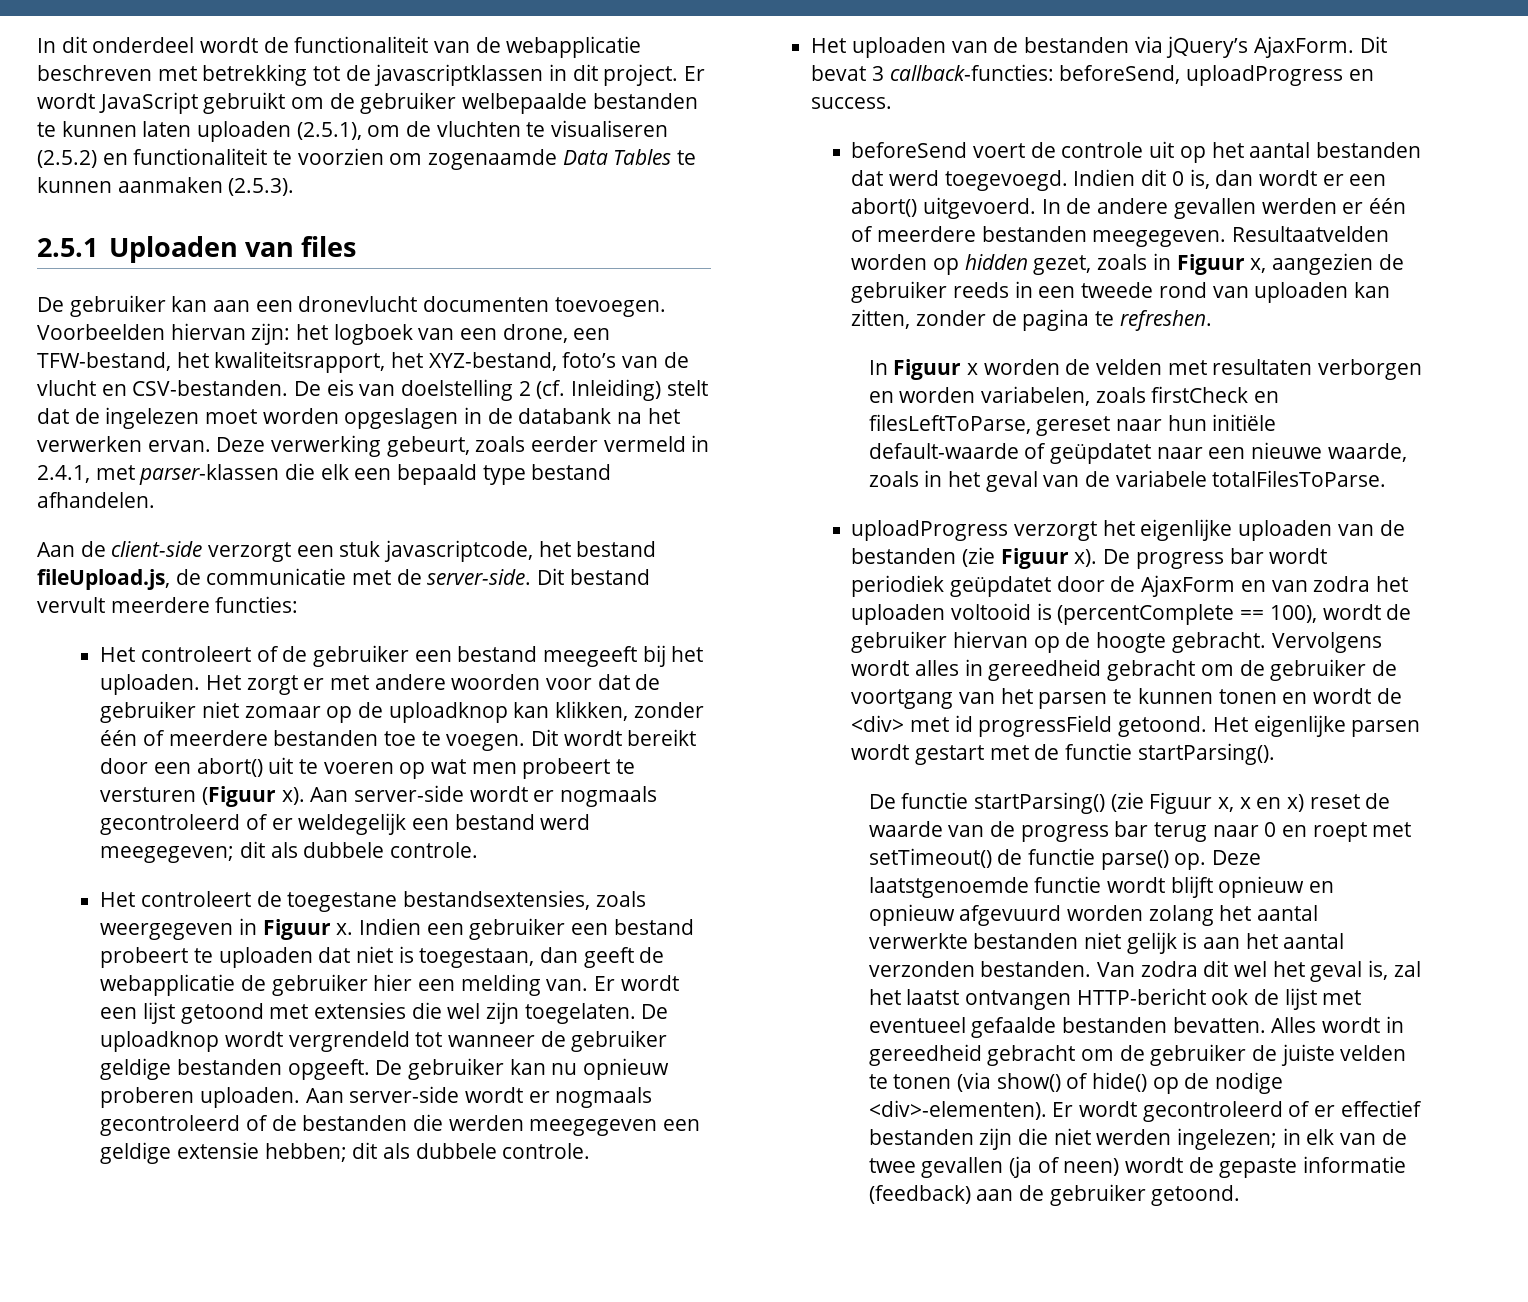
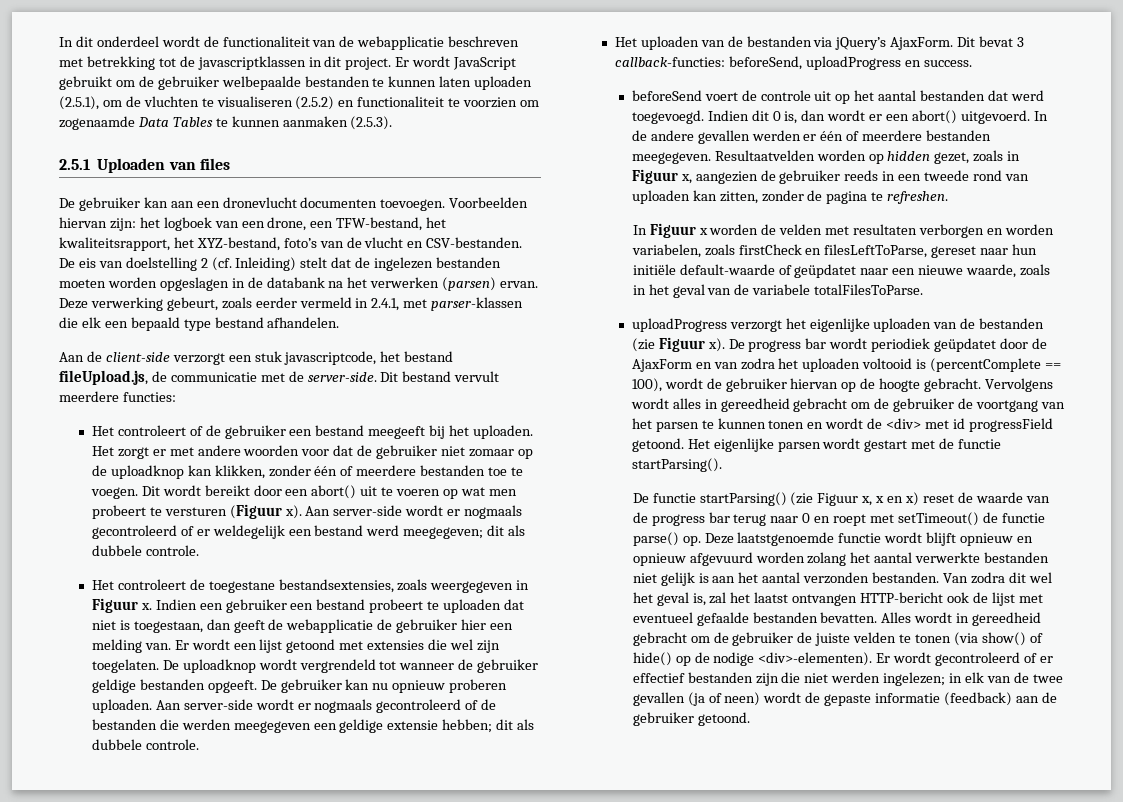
- De eis van doelstelling 2 (cf. Inleiding) stelt dat de ingelezen moet worden opgeslagen in de databank na het verwerken ervan.
+ De eis van doelstelling 2 (cf. Inleiding) stelt dat de ingelezen bestanden moeten worden opgeslagen in de databank na het verwerken (parsen) ervan.

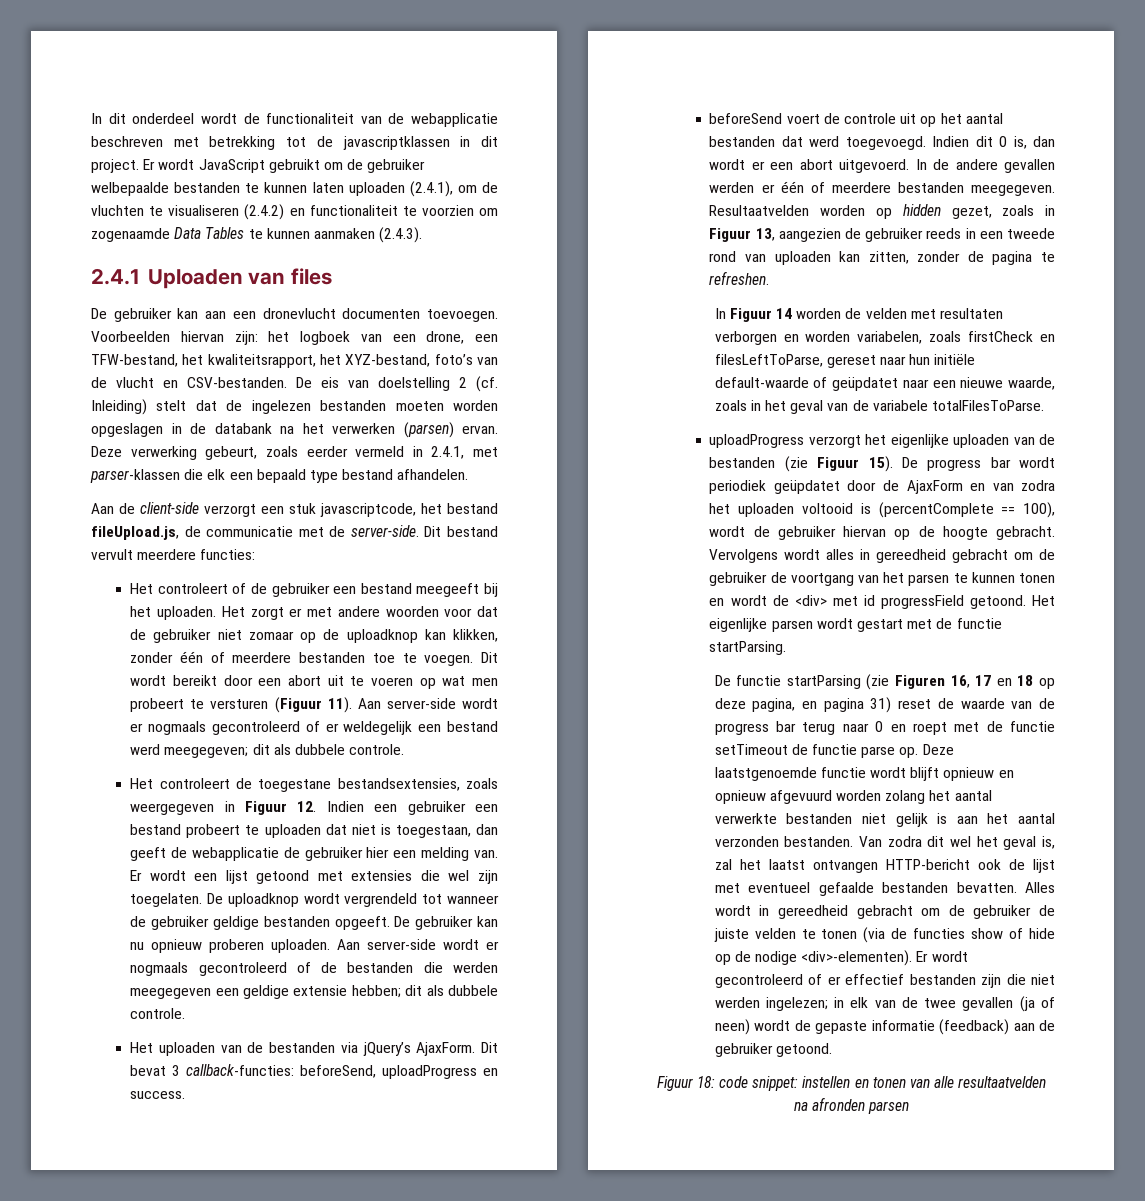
- Er wordt JavaScript gebruikt om de gebruiker welbepaalde bestanden te kunnen laten uploaden (2.5.1), om de vluchten te visualiseren (2.5.2) en functionaliteit te voorzien om zogenaamde Data Tables te kunnen aanmaken (2.5.3).
- 2.5.1 Uploaden van files
+ Er wordt JavaScript gebruikt om de gebruiker welbepaalde bestanden te kunnen laten uploaden (2.4.1), om de vluchten te visualiseren (2.4.2) en functionaliteit te voorzien om zogenaamde Data Tables te kunnen aanmaken (2.4.3).
+ 2.4.1 Uploaden van files
- Dit wordt bereikt door een abort() uit te voeren op wat men probeert te versturen (Figuur x).
+ Dit wordt bereikt door een abort uit te voeren op wat men probeert te versturen (Figuur 11).
- Het controleert de toegestane bestandsextensies, zoals weergegeven in Figuur x. Indien een gebruiker een bestand probeert te uploaden dat niet is toegestaan, dan geeft de webapplicatie de gebruiker hier een melding van.
+ Het controleert de toegestane bestandsextensies, zoals weergegeven in Figuur 12. Indien een gebruiker een bestand probeert te uploaden dat niet is toegestaan, dan geeft de webapplicatie de gebruiker hier een melding van.
- Indien dit 0 is, dan wordt er een abort() uitgevoerd.
+ Indien dit 0 is, dan wordt er een abort uitgevoerd.
- Resultaatvelden worden op hidden gezet, zoals in Figuur x, aangezien de gebruiker reeds in een tweede rond van uploaden kan zitten, zonder de pagina te refreshen.
+ Resultaatvelden worden op hidden gezet, zoals in Figuur 13, aangezien de gebruiker reeds in een tweede rond van uploaden kan zitten, zonder de pagina te refreshen.
- In Figuur x worden de velden met resultaten verborgen en worden variabelen, zoals firstCheck en filesLeftToParse, gereset naar hun initiële default-waarde of geüpdatet naar een nieuwe waarde, zoals in het geval van de variabele totalFilesToParse.
+ In Figuur 14 worden de velden met resultaten verborgen en worden variabelen, zoals firstCheck en filesLeftToParse, gereset naar hun initiële default-waarde of geüpdatet naar een nieuwe waarde, zoals in het geval van de variabele totalFilesToParse.
- uploadProgress verzorgt het eigenlijke uploaden van de bestanden (zie Figuur x).
+ uploadProgress verzorgt het eigenlijke uploaden van de bestanden (zie Figuur 15).
- Het eigenlijke parsen wordt gestart met de functie startParsing().
+ Het eigenlijke parsen wordt gestart met de functie startParsing.
- De functie startParsing() (zie Figuur x, x en x) reset de waarde van de progress bar terug naar 0 en roept met setTimeout() de functie parse() op. Deze laatstgenoemde functie wordt blijft opnieuw en opnieuw afgevuurd worden zolang het aantal verwerkte bestanden niet gelijk is aan het aantal verzonden bestanden.
+ De functie startParsing (zie Figuren 16, 17 en 18 op deze pagina, en pagina 31) reset de waarde van de progress bar terug naar 0 en roept met de functie setTimeout de functie parse op. Deze laatstgenoemde functie wordt blijft opnieuw en opnieuw afgevuurd worden zolang het aantal verwerkte bestanden niet gelijk is aan het aantal verzonden bestanden.
- Alles wordt in gereedheid gebracht om de gebruiker de juiste velden te tonen (via show() of hide() op de nodige <div>-elementen).
+ Alles wordt in gereedheid gebracht om de gebruiker de juiste velden te tonen (via de functies show of hide op de nodige <div>-elementen).
+ Figuur 18: code snippet: instellen en tonen van alle resultaatvelden na afronden parsen

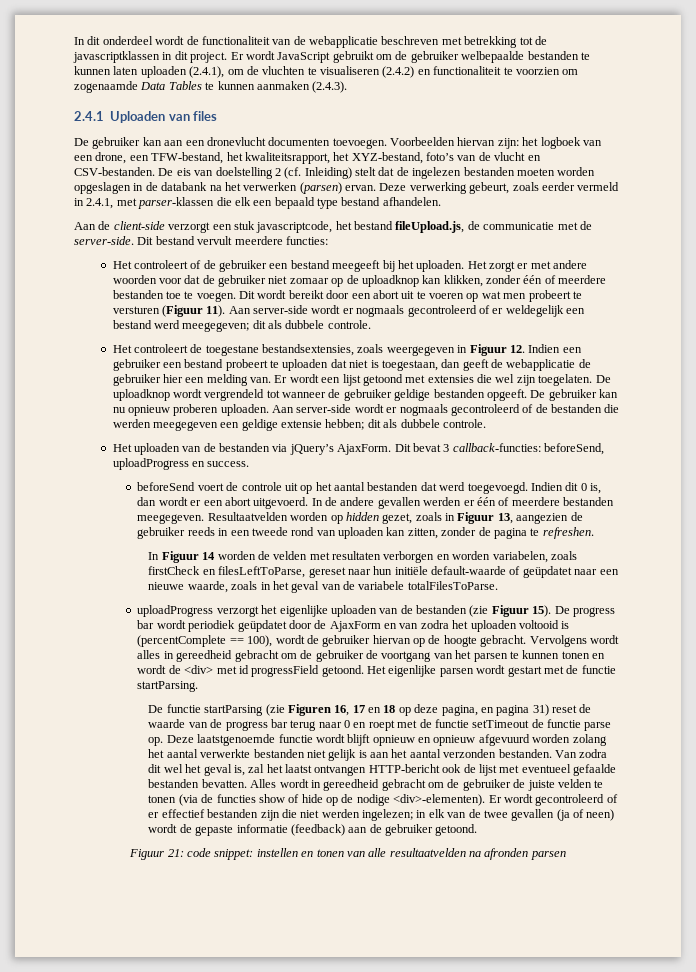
- Figuur 18: code snippet: instellen en tonen van alle resultaatvelden na afronden parsen
+ Figuur 21: code snippet: instellen en tonen van alle resultaatvelden na afronden parsen

